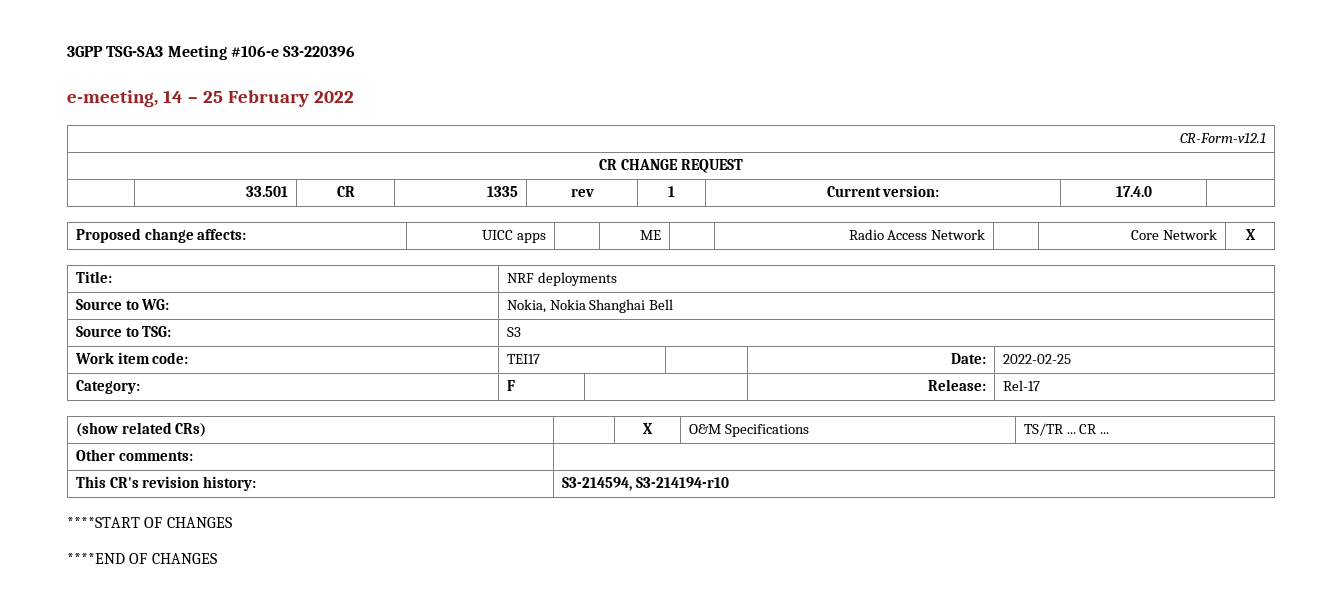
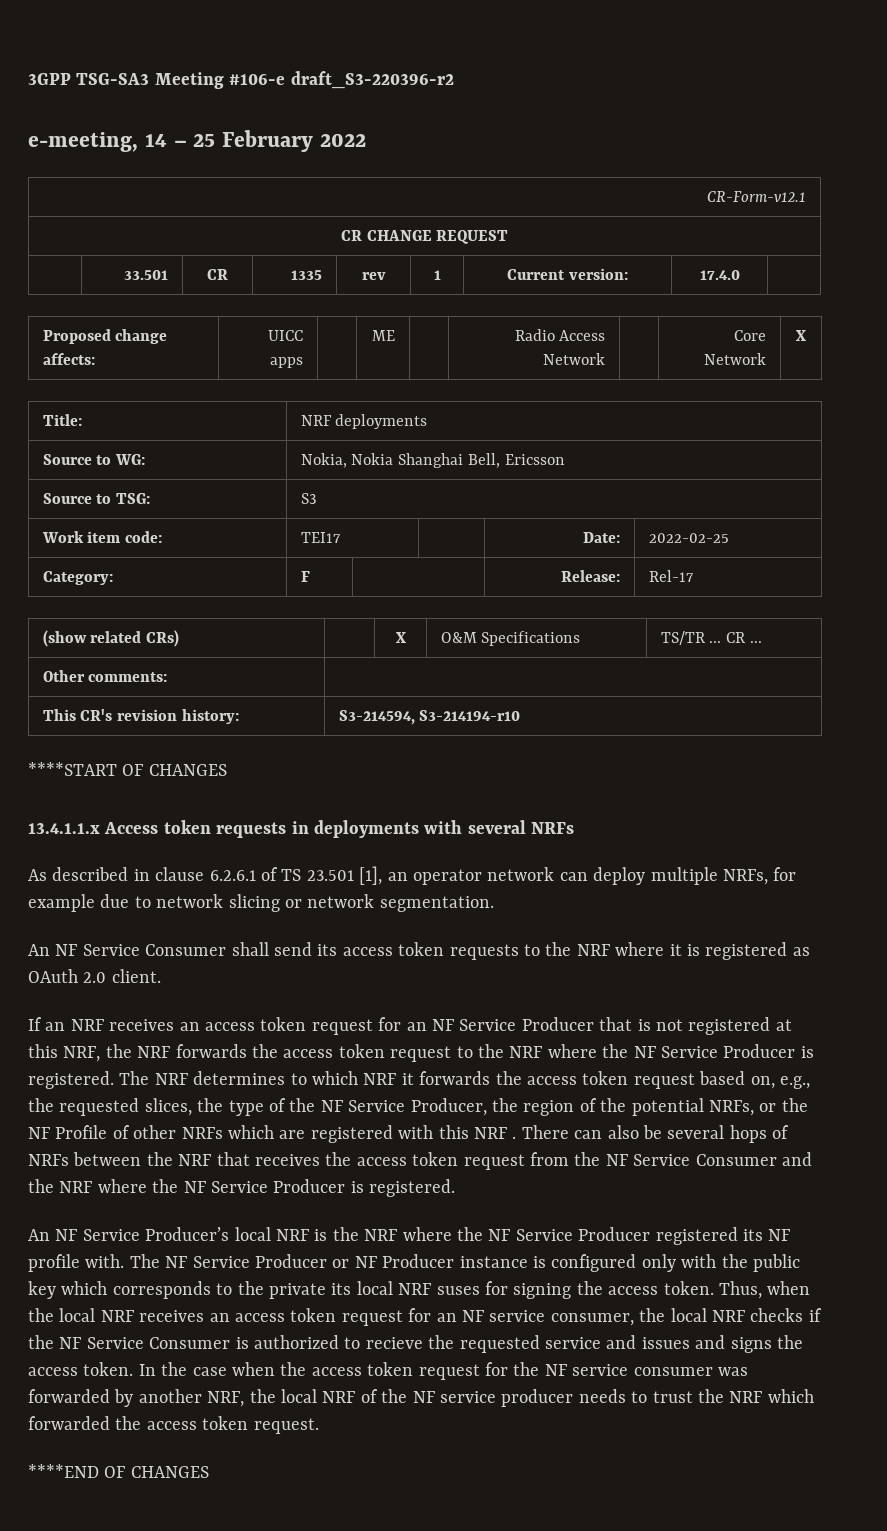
- 3GPP TSG-SA3 Meeting #106-e S3-220396
+ 3GPP TSG-SA3 Meeting #106-e draft_S3-220396-r2
- Source to WG: | Nokia, Nokia Shanghai Bell
+ Source to WG: | Nokia, Nokia Shanghai Bell, Ericsson
+ 13.4.1.1.x Access token requests in deployments with several NRFs
+ As described in clause 6.2.6.1 of TS 23.501 [1], an operator network can deploy multiple NRFs, for example due to network slicing or network segmentation.
+ An NF Service Consumer shall send its access token requests to the NRF where it is registered as OAuth 2.0 client.
+ If an NRF receives an access token request for an NF Service Producer that is not registered at this NRF, the NRF forwards the access token request to the NRF where the NF Service Producer is registered. The NRF determines to which NRF it forwards the access token request based on, e.g., the requested slices, the type of the NF Service Producer, the region of the potential NRFs, or the NF Profile of other NRFs which are registered with this NRF . There can also be several hops of NRFs between the NRF that receives the access token request from the NF Service Consumer and the NRF where the NF Service Producer is registered.
+ An NF Service Producer’s local NRF is the NRF where the NF Service Producer registered its NF profile with. The NF Service Producer or NF Producer instance is configured only with the public key which corresponds to the private its local NRF suses for signing the access token. Thus, when the local NRF receives an access token request for an NF service consumer, the local NRF checks if the NF Service Consumer is authorized to recieve the requested service and issues and signs the access token. In the case when the access token request for the NF service consumer was forwarded by another NRF, the local NRF of the NF service producer needs to trust the NRF which forwarded the access token request.

